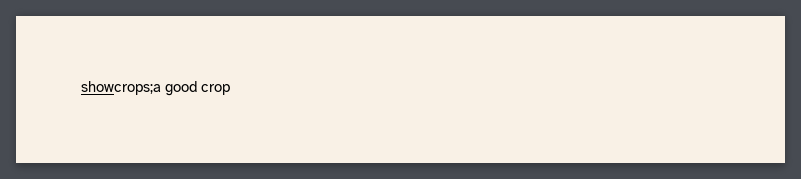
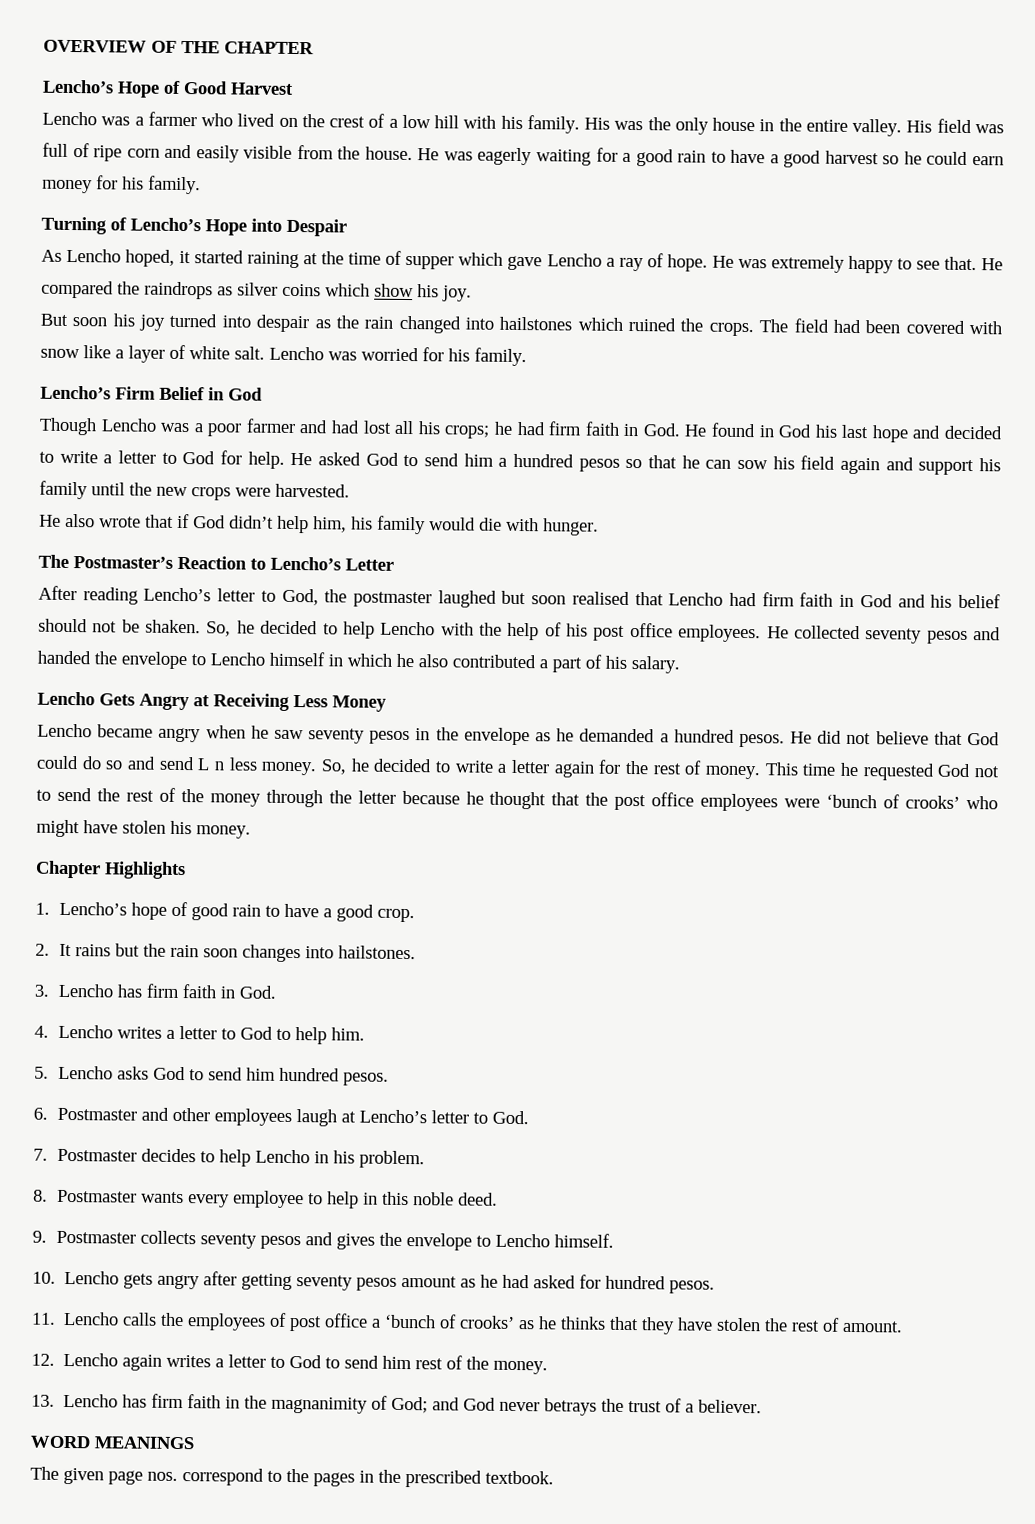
- showcrops;a good crop
+ OVERVIEW OF THE CHAPTER
+ Lencho’s Hope of Good Harvest
+ Lencho was a farmer who lived on the crest of a low hill with his family. His was the only house in the entire valley. His field was full of ripe corn and easily visible from the house. He was eagerly waiting for a good rain to have a good harvest so he could earn money for his family.
+ Turning of Lencho’s Hope into Despair
+ As Lencho hoped, it started raining at the time of supper which gave Lencho a ray of hope. He was extremely happy to see that. He compared the raindrops as silver coins which show his joy.
+ But soon his joy turned into despair as the rain changed into hailstones which ruined the crops. The field had been covered with snow like a layer of white salt. Lencho was worried for his family.
+ Lencho’s Firm Belief in God
+ Though Lencho was a poor farmer and had lost all his crops; he had firm faith in God. He found in God his last hope and decided to write a letter to God for help. He asked God to send him a hundred pesos so that he can sow his field again and support his family until the new crops were harvested.
+ He also wrote that if God didn’t help him, his family would die with hunger.
+ The Postmaster’s Reaction to Lencho’s Letter
+ After reading Lencho’s letter to God, the postmaster laughed but soon realised that Lencho had firm faith in God and his belief should not be shaken. So, he decided to help Lencho with the help of his post office employees. He collected seventy pesos and handed the envelope to Lencho himself in which he also contributed a part of his salary.
+ Lencho Gets Angry at Receiving Less Money
+ Lencho became angry when he saw seventy pesos in the envelope as he demanded a hundred pesos. He did not believe that God could do so and send L n less money. So, he decided to write a letter again for the rest of money. This time he requested God not to send the rest of the money through the letter because he thought that the post office employees were ‘bunch of crooks’ who might have stolen his money.
+ Chapter Highlights
+ 1. Lencho’s hope of good rain to have a good crop.
+ 2. It rains but the rain soon changes into hailstones.
+ 3. Lencho has firm faith in God.
+ 4. Lencho writes a letter to God to help him.
+ 5. Lencho asks God to send him hundred pesos.
+ 6. Postmaster and other employees laugh at Lencho’s letter to God.
+ 7. Postmaster decides to help Lencho in his problem.
+ 8. Postmaster wants every employee to help in this noble deed.
+ 9. Postmaster collects seventy pesos and gives the envelope to Lencho himself.
+ 10. Lencho gets angry after getting seventy pesos amount as he had asked for hundred pesos.
+ 11. Lencho calls the employees of post office a ‘bunch of crooks’ as he thinks that they have stolen the rest of amount.
+ 12. Lencho again writes a letter to God to send him rest of the money.
+ 13. Lencho has firm faith in the magnanimity of God; and God never betrays the trust of a believer.
+ WORD MEANINGS
+ The given page nos. correspond to the pages in the prescribed textbook.

